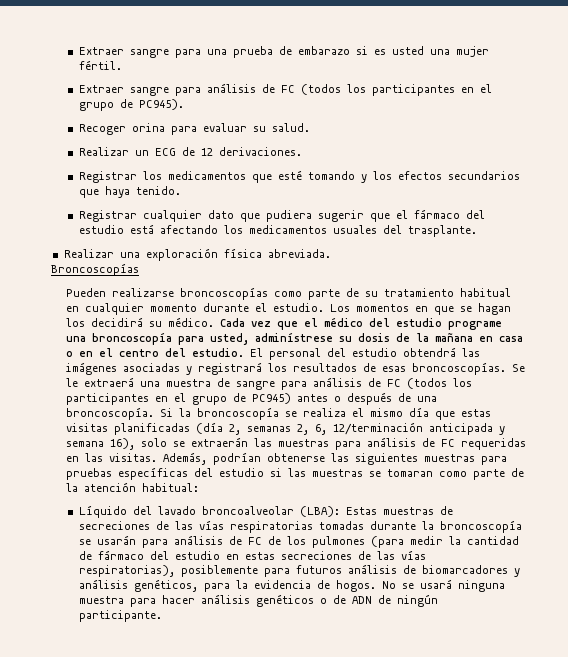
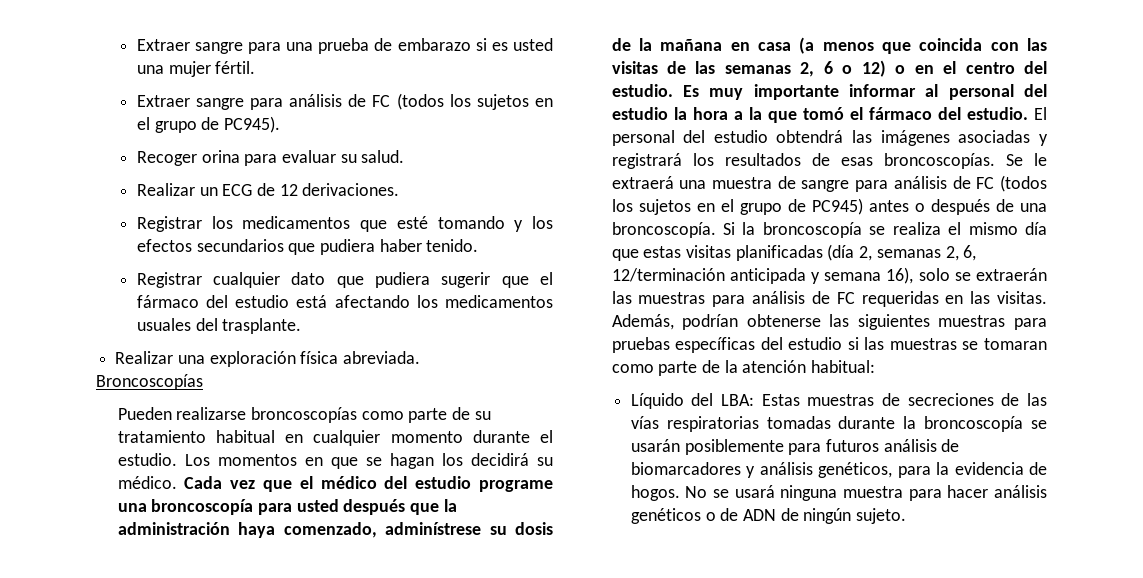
- Extraer sangre para análisis de FC (todos los participantes en el grupo de PC945).
+ Extraer sangre para análisis de FC (todos los sujetos en el grupo de PC945).
- Registrar los medicamentos que esté tomando y los efectos secundarios que haya tenido.
+ Registrar los medicamentos que esté tomando y los efectos secundarios que pudiera haber tenido.
- Cada vez que el médico del estudio programe una broncoscopía para usted, adminístrese su dosis de la mañana en casa o en el centro del estudio.
+ Cada vez que el médico del estudio programe una broncoscopía para usted después que la administración haya comenzado, adminístrese su dosis de la mañana en casa (a menos que coincida con las visitas de las semanas 2, 6 o 12) o en el centro del estudio.
+ Es muy importante informar al personal del estudio la hora a la que tomó el fármaco del estudio.
- Se le extraerá una muestra de sangre para análisis de FC (todos los participantes en el grupo de PC945) antes o después de una broncoscopía.
+ Se le extraerá una muestra de sangre para análisis de FC (todos los sujetos en el grupo de PC945) antes o después de una broncoscopía.
- Líquido del lavado broncoalveolar (LBA): Estas muestras de secreciones de las vías respiratorias tomadas durante la broncoscopía se usarán para análisis de FC de los pulmones (para medir la cantidad de fármaco del estudio en estas secreciones de las vías respiratorias), posiblemente para futuros análisis de biomarcadores y análisis genéticos, para la evidencia de hogos.
+ Líquido del LBA: Estas muestras de secreciones de las vías respiratorias tomadas durante la broncoscopía se usarán posiblemente para futuros análisis de biomarcadores y análisis genéticos, para la evidencia de hogos.
- No se usará ninguna muestra para hacer análisis genéticos o de ADN de ningún participante.
+ No se usará ninguna muestra para hacer análisis genéticos o de ADN de ningún sujeto.

